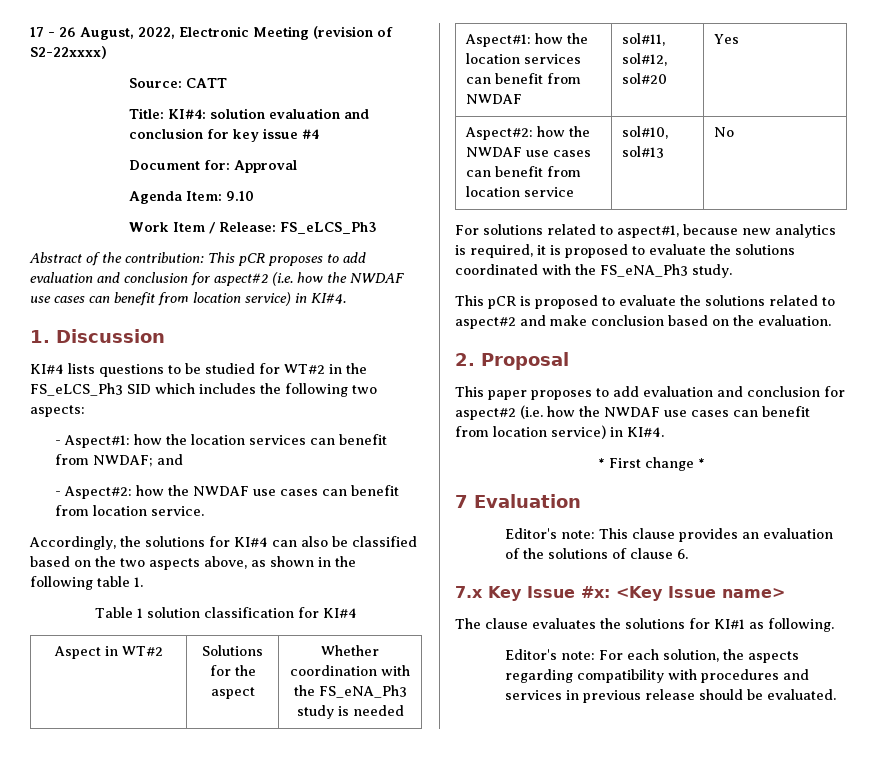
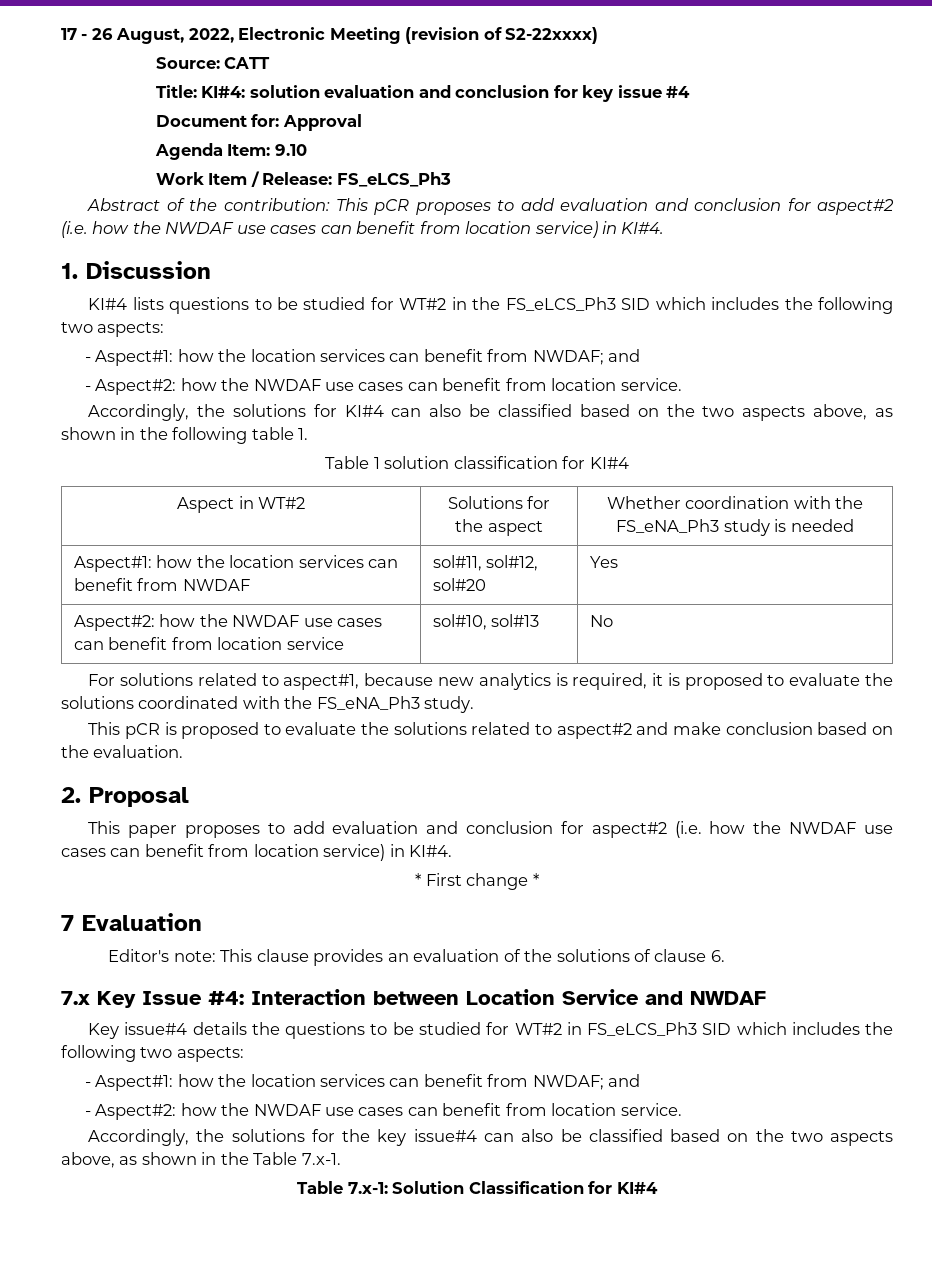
- 7.x Key Issue #x: <Key Issue name>
- The clause evaluates the solutions for KI#1 as following.
- Editor's note: For each solution, the aspects regarding compatibility with procedures and services in previous release should be evaluated.
+ 7.x Key Issue #4: Interaction between Location Service and NWDAF
+ Key issue#4 details the questions to be studied for WT#2 in FS_eLCS_Ph3 SID which includes the following two aspects:
+ - Aspect#1: how the location services can benefit from NWDAF; and
+ - Aspect#2: how the NWDAF use cases can benefit from location service.
+ Accordingly, the solutions for the key issue#4 can also be classified based on the two aspects above, as shown in the Table 7.x-1.
+ Table 7.x-1: Solution Classification for KI#4

